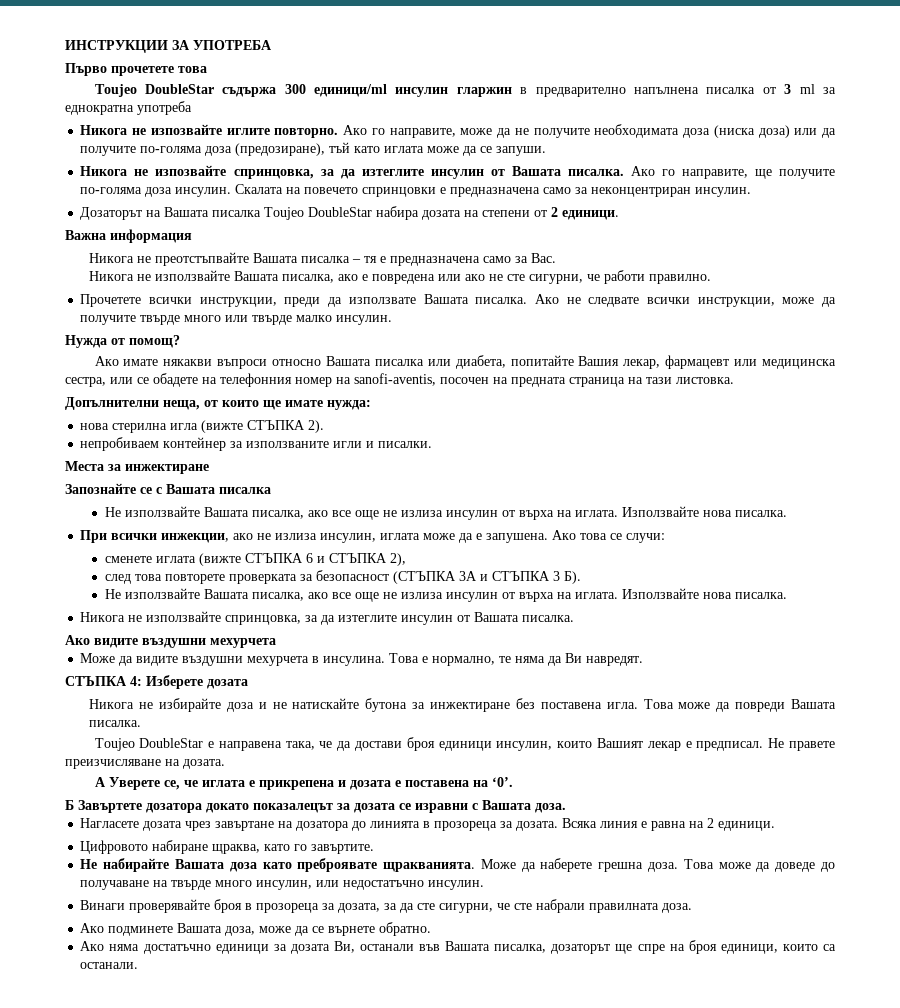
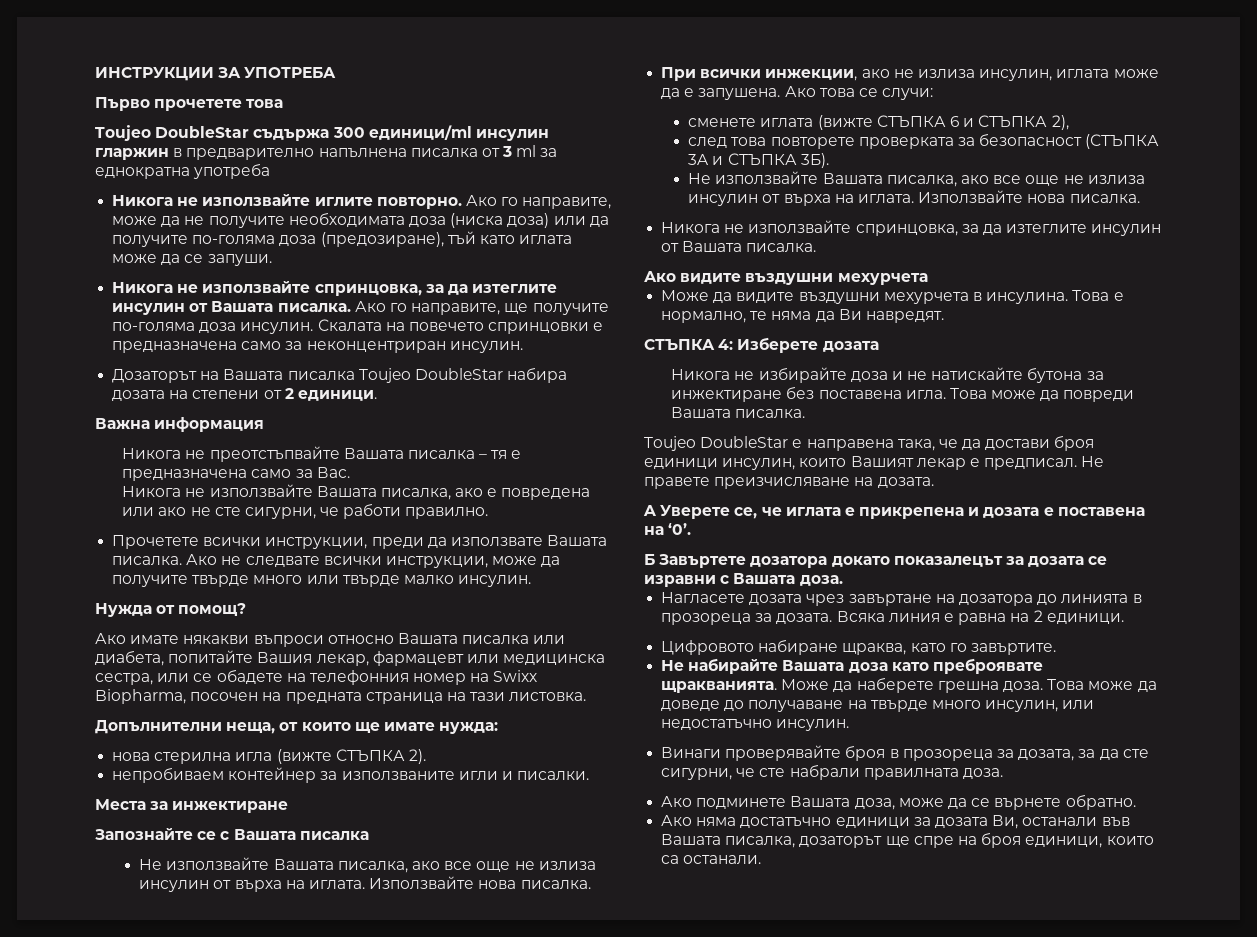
- Никога не изпозвайте иглите повторно.
+ Никога не използвайте иглите повторно.
  Ако го направите, може да не получите необходимата доза (ниска доза) или да получите по-голяма доза (предозиране), тъй като иглата може да се запуши.
- Никога не изпозвайте спринцовка, за да изтеглите инсулин от Вашата писалка.
+ Никога не използвайте спринцовка, за да изтеглите инсулин от Вашата писалка.
- Ако имате някакви въпроси относно Вашата писалка или диабета, попитайте Вашия лекар, фармацевт или медицинска сестра, или се обадете на телефонния номер на sanofi-aventis, посочен на предната страница на тази листовка.
+ Ако имате някакви въпроси относно Вашата писалка или диабета, попитайте Вашия лекар, фармацевт или медицинска сестра, или се обадете на телефонния номер на Swixx Biopharma, посочен на предната страница на тази листовка.
- след това повторете проверката за безопасност (СТЪПКА 3A и СТЪПКА 3 Б).
+ след това повторете проверката за безопасност (СТЪПКА 3A и СТЪПКА 3Б).

